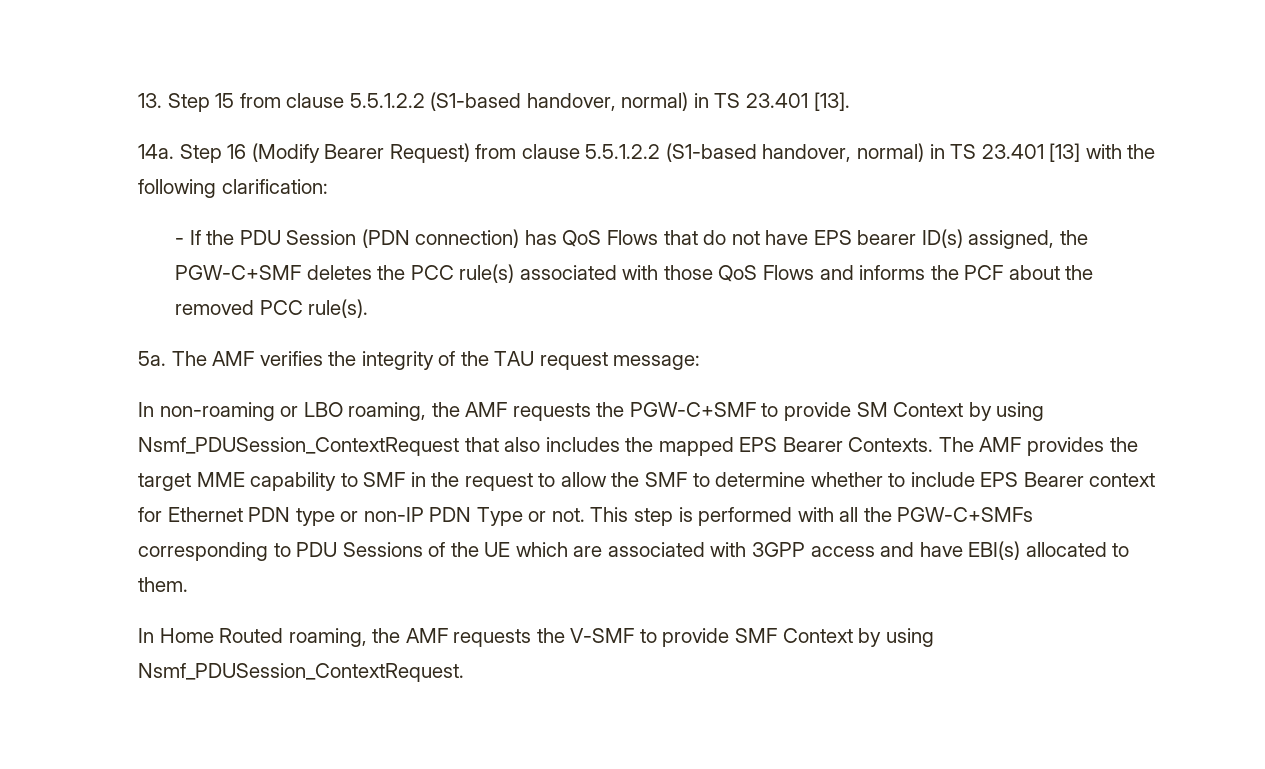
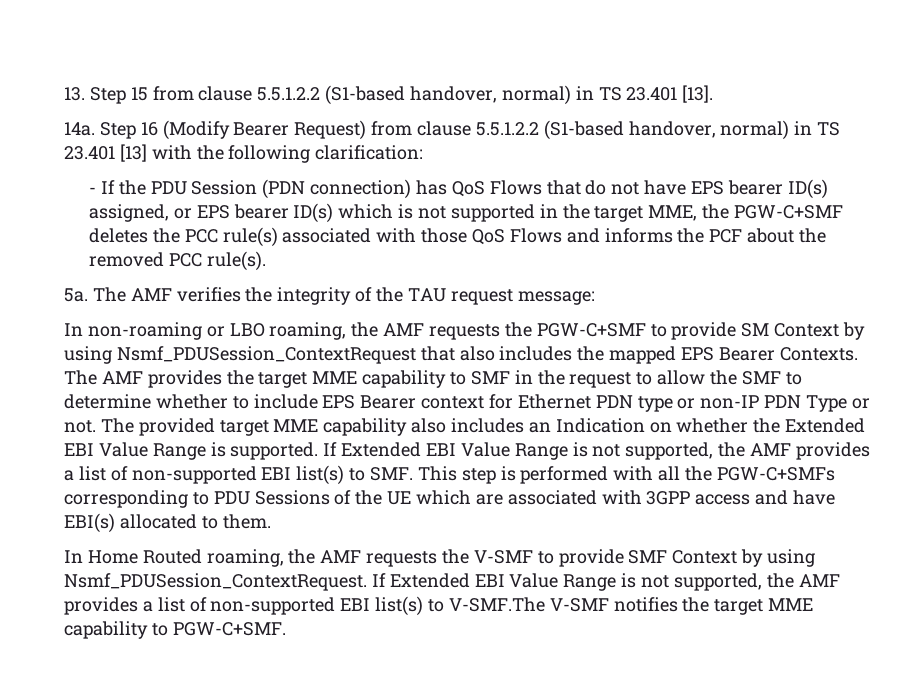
- - If the PDU Session (PDN connection) has QoS Flows that do not have EPS bearer ID(s) assigned, the PGW-C+SMF deletes the PCC rule(s) associated with those QoS Flows and informs the PCF about the removed PCC rule(s).
+ - If the PDU Session (PDN connection) has QoS Flows that do not have EPS bearer ID(s) assigned, or EPS bearer ID(s) which is not supported in the target MME, the PGW-C+SMF deletes the PCC rule(s) associated with those QoS Flows and informs the PCF about the removed PCC rule(s).
- This step is performed with all the PGW-C+SMFs corresponding to PDU Sessions of the UE which are associated with 3GPP access and have EBI(s) allocated to them.
+ The provided target MME capability also includes an Indication on whether the Extended EBI Value Range is supported. If Extended EBI Value Range is not supported, the AMF provides a list of non-supported EBI list(s) to SMF. This step is performed with all the PGW-C+SMFs corresponding to PDU Sessions of the UE which are associated with 3GPP access and have EBI(s) allocated to them.
+ If Extended EBI Value Range is not supported, the AMF provides a list of non-supported EBI list(s) to V-SMF.The V-SMF notifies the target MME capability to PGW-C+SMF.

